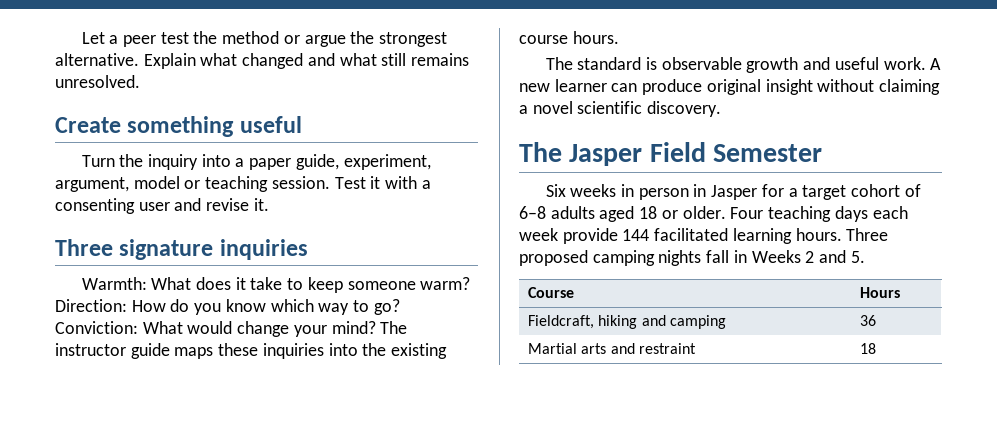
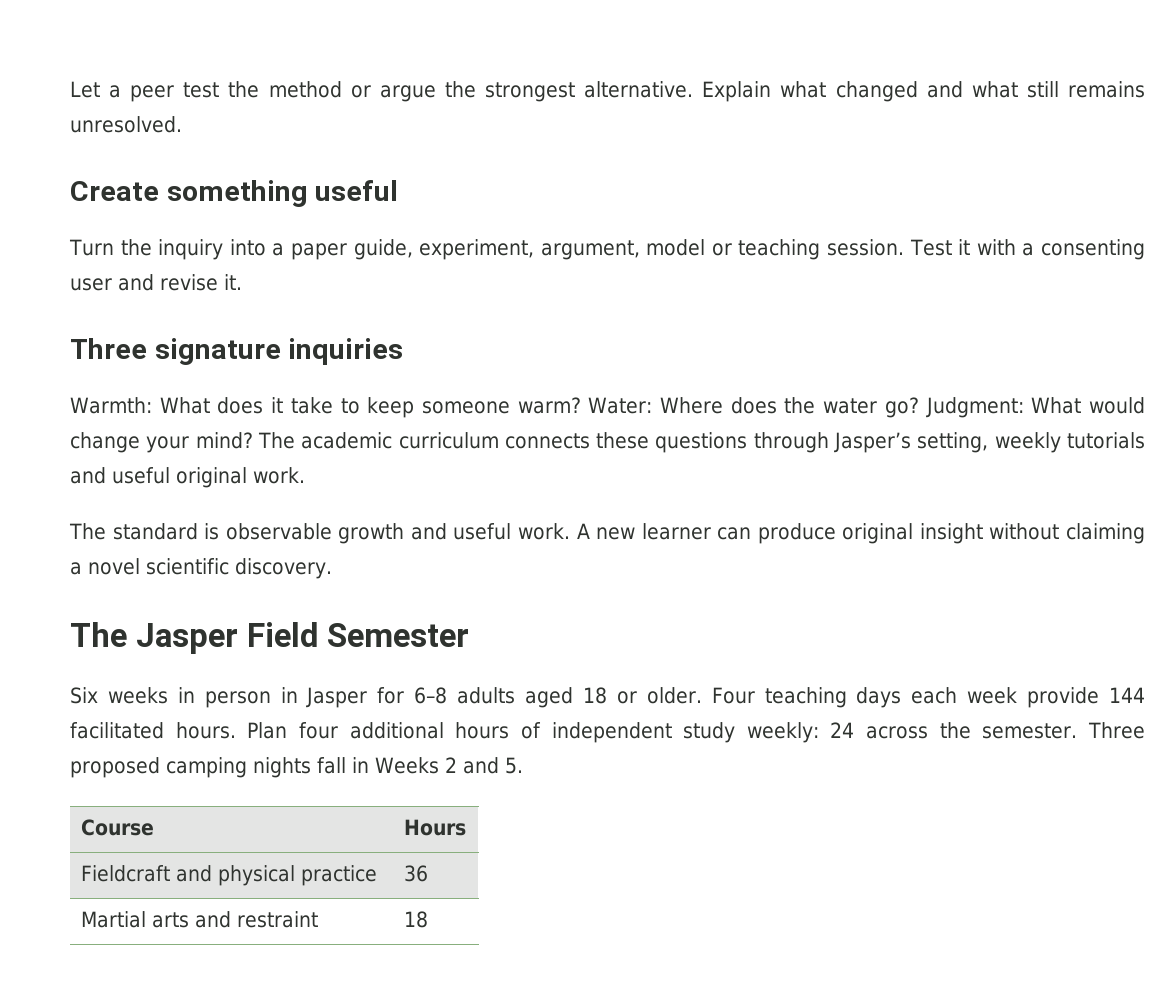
- Direction: How do you know which way to go? Conviction: What would change your mind?
+ Water: Where does the water go? Judgment: What would change your mind?
- The instructor guide maps these inquiries into the existing course hours.
+ The academic curriculum connects these questions through Jasper’s setting, weekly tutorials and useful original work.
- Six weeks in person in Jasper for a target cohort of 6–8 adults aged 18 or older.
+ Six weeks in person in Jasper for 6–8 adults aged 18 or older.
- Four teaching days each week provide 144 facilitated learning hours.
+ Four teaching days each week provide 144 facilitated hours. Plan four additional hours of independent study weekly: 24 across the semester.
- Fieldcraft, hiking and camping | 36
+ Fieldcraft and physical practice | 36

